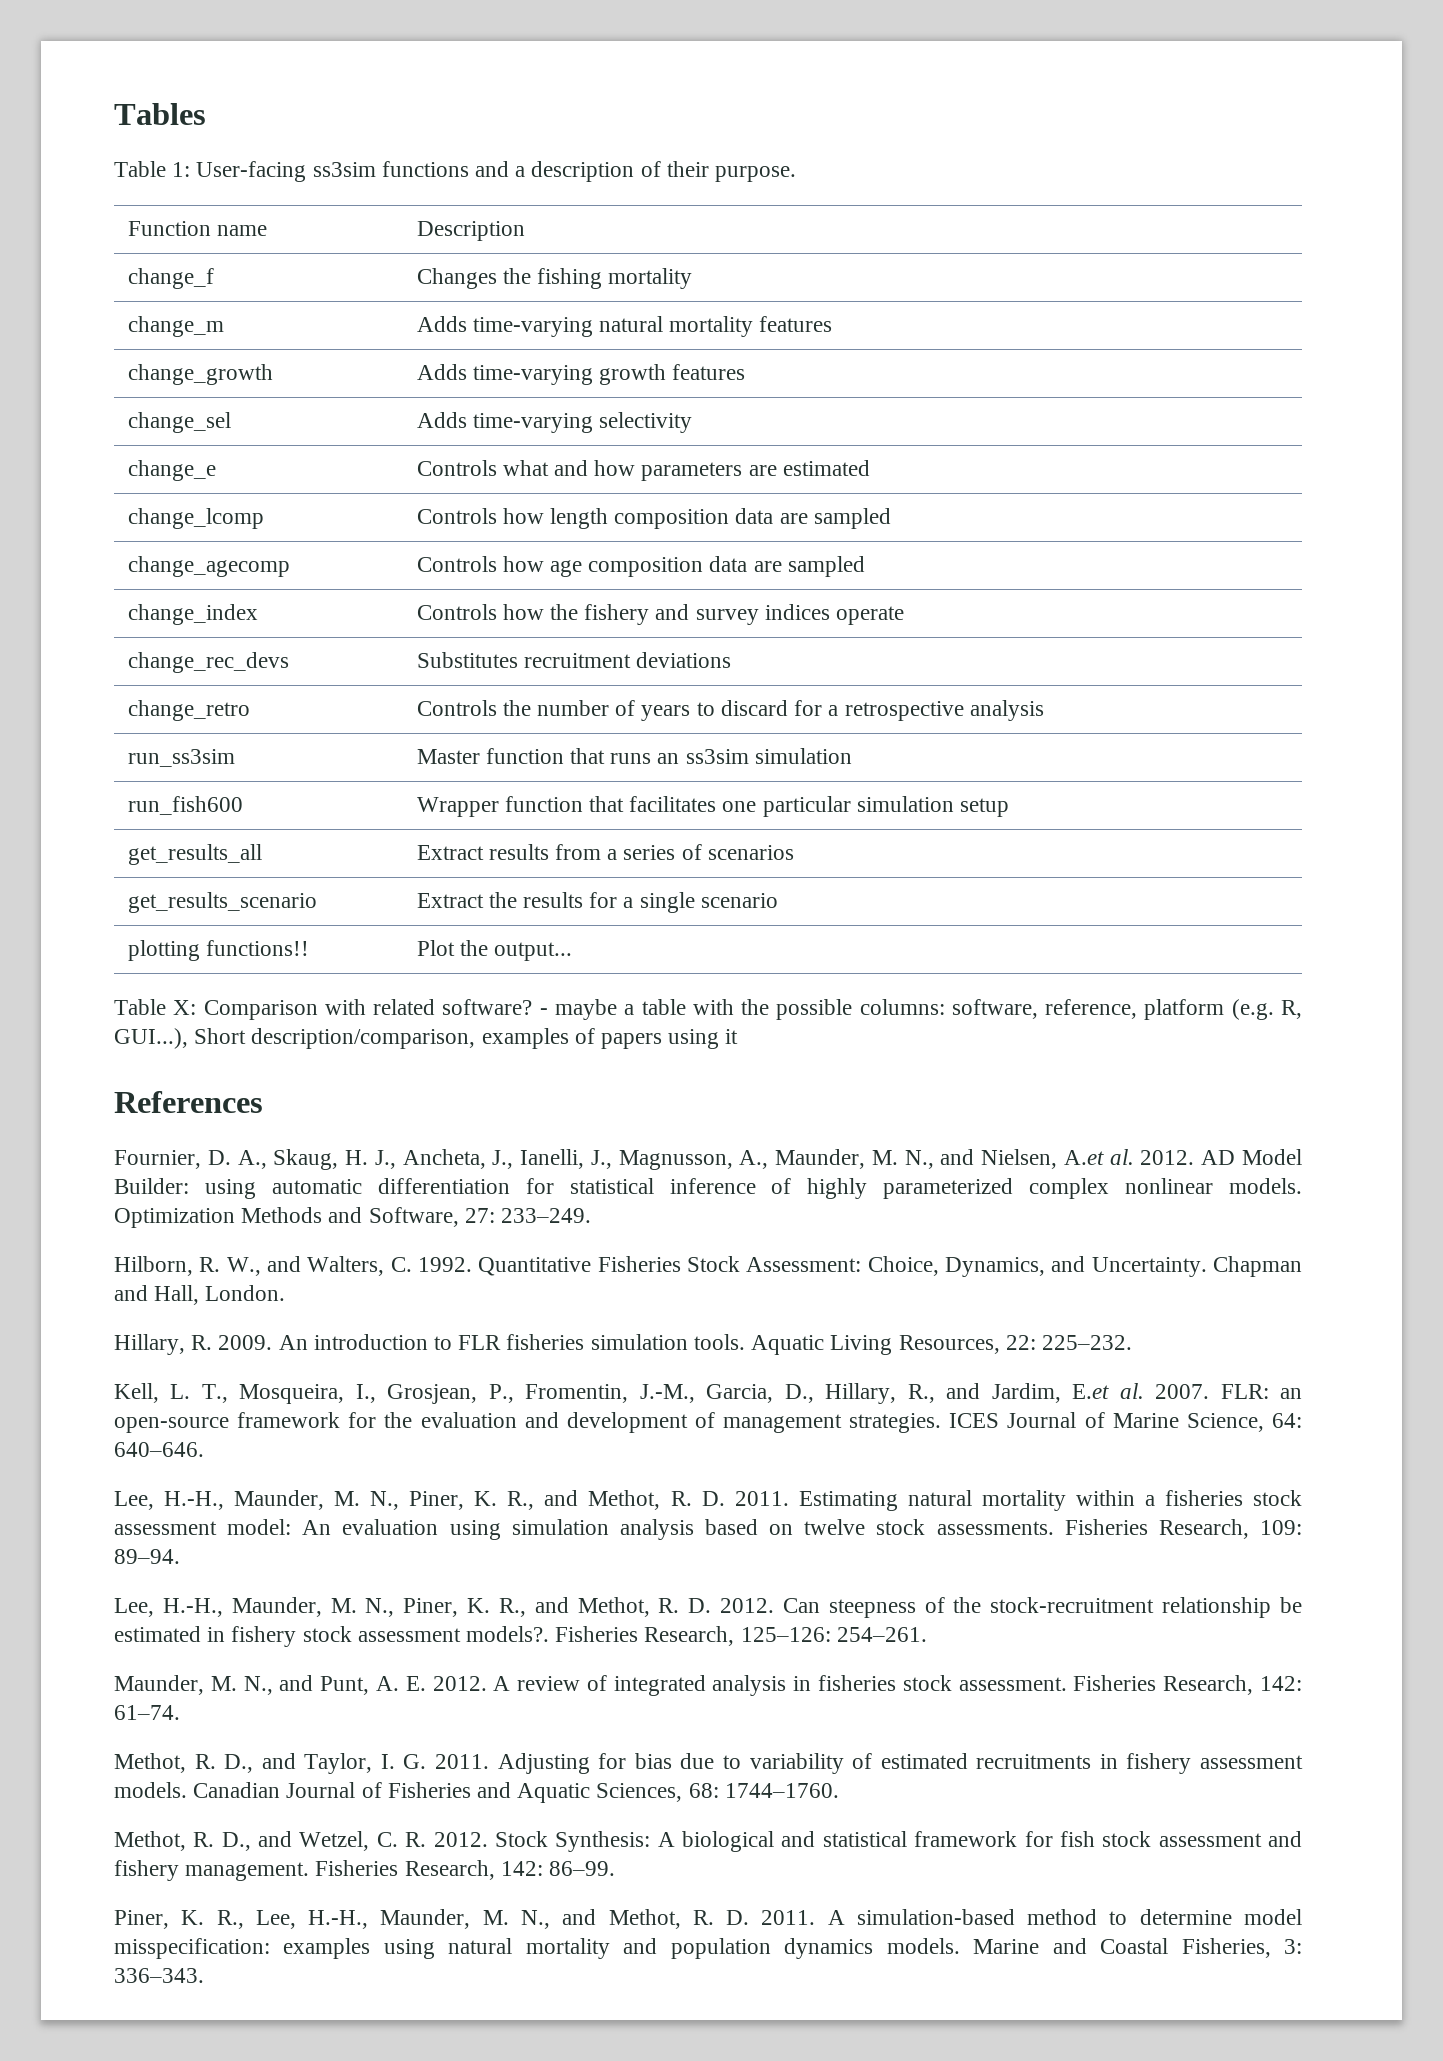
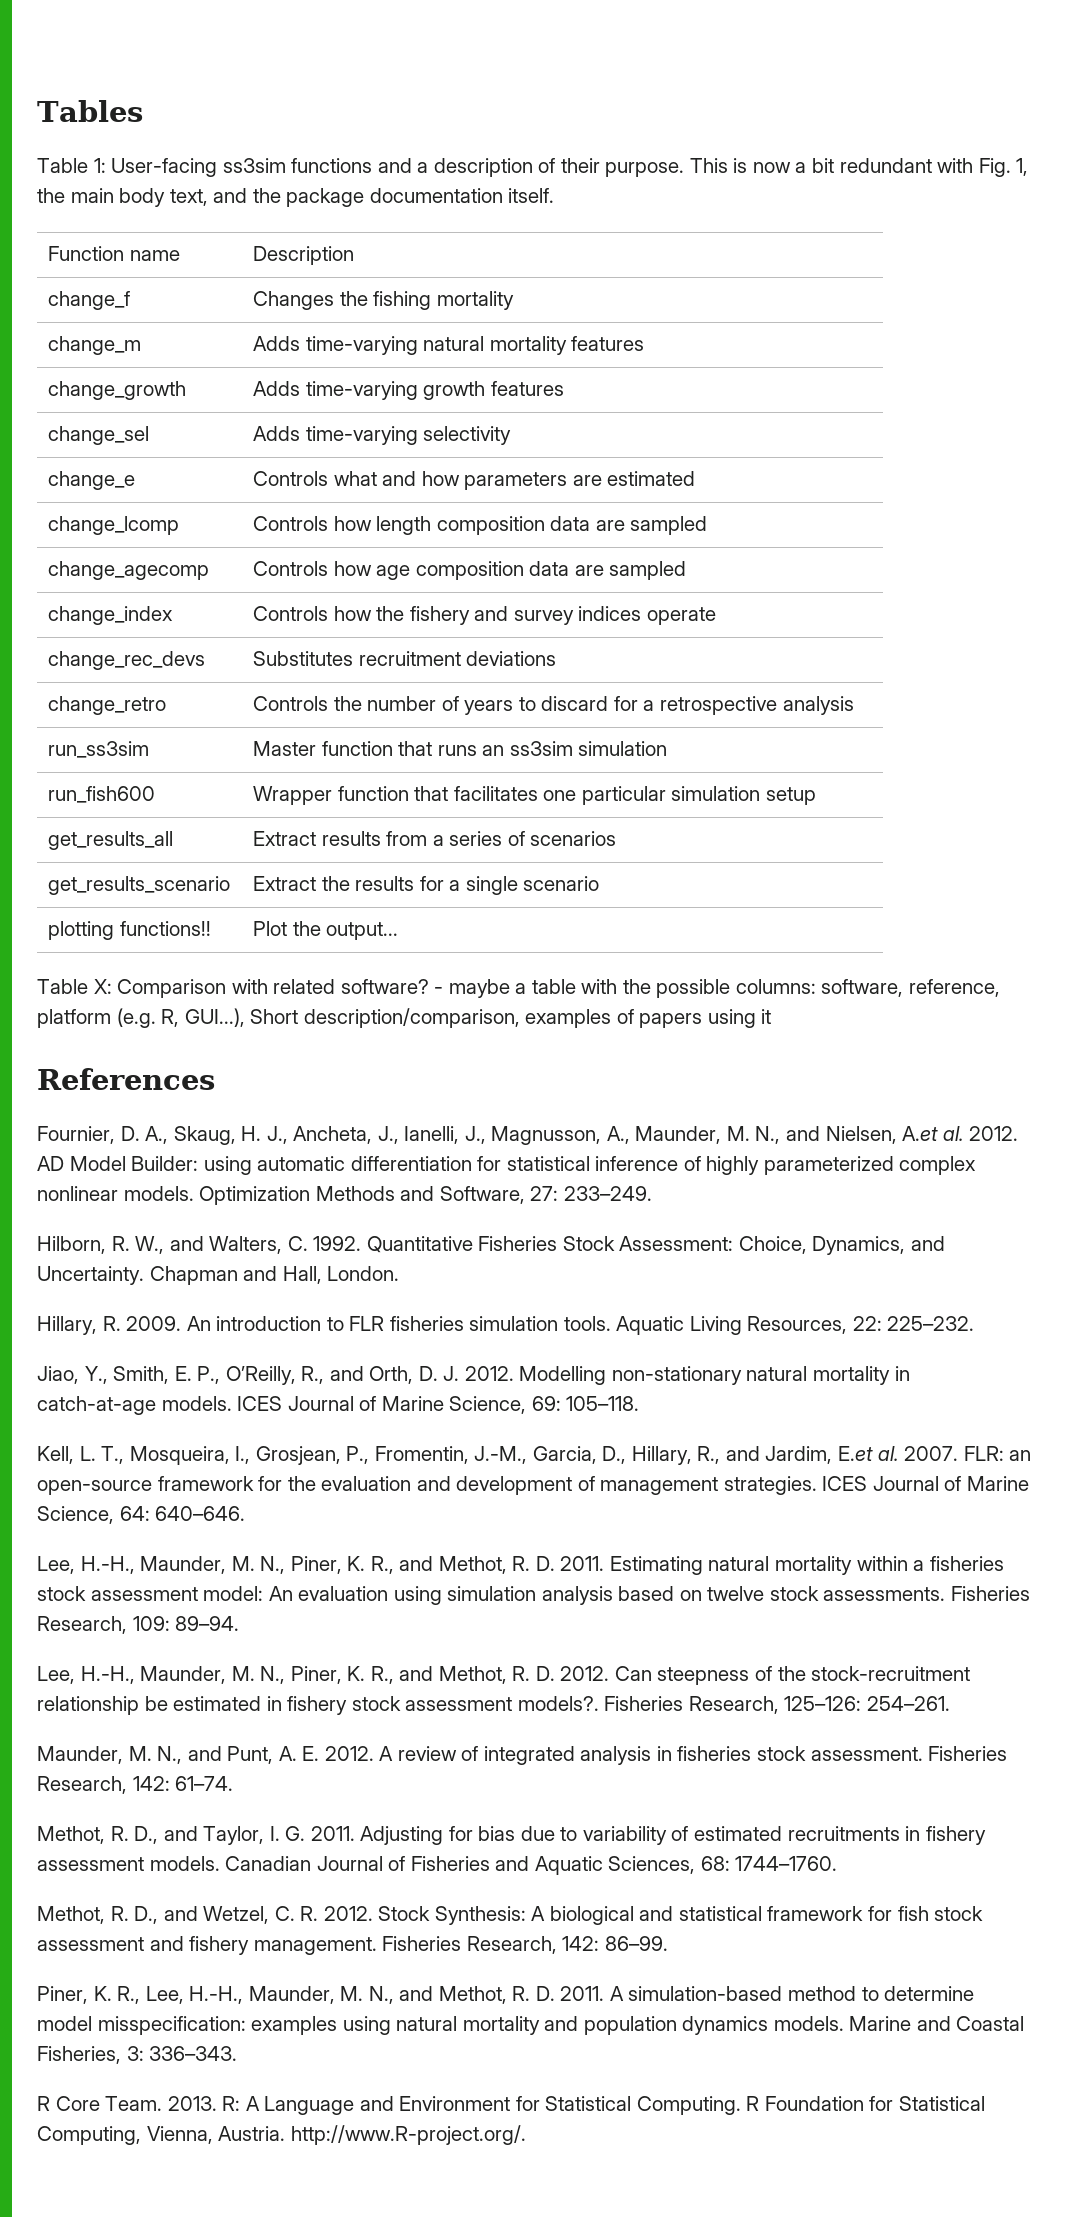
+ This is now a bit redundant with Fig. 1, the main body text, and the package documentation itself.
+ Jiao, Y., Smith, E. P., O’Reilly, R., and Orth, D. J. 2012. Modelling non-stationary natural mortality in catch-at-age models. ICES Journal of Marine Science, 69: 105–118.
+ R Core Team. 2013. R: A Language and Environment for Statistical Computing. R Foundation for Statistical Computing, Vienna, Austria. http://www.R-project.org/.

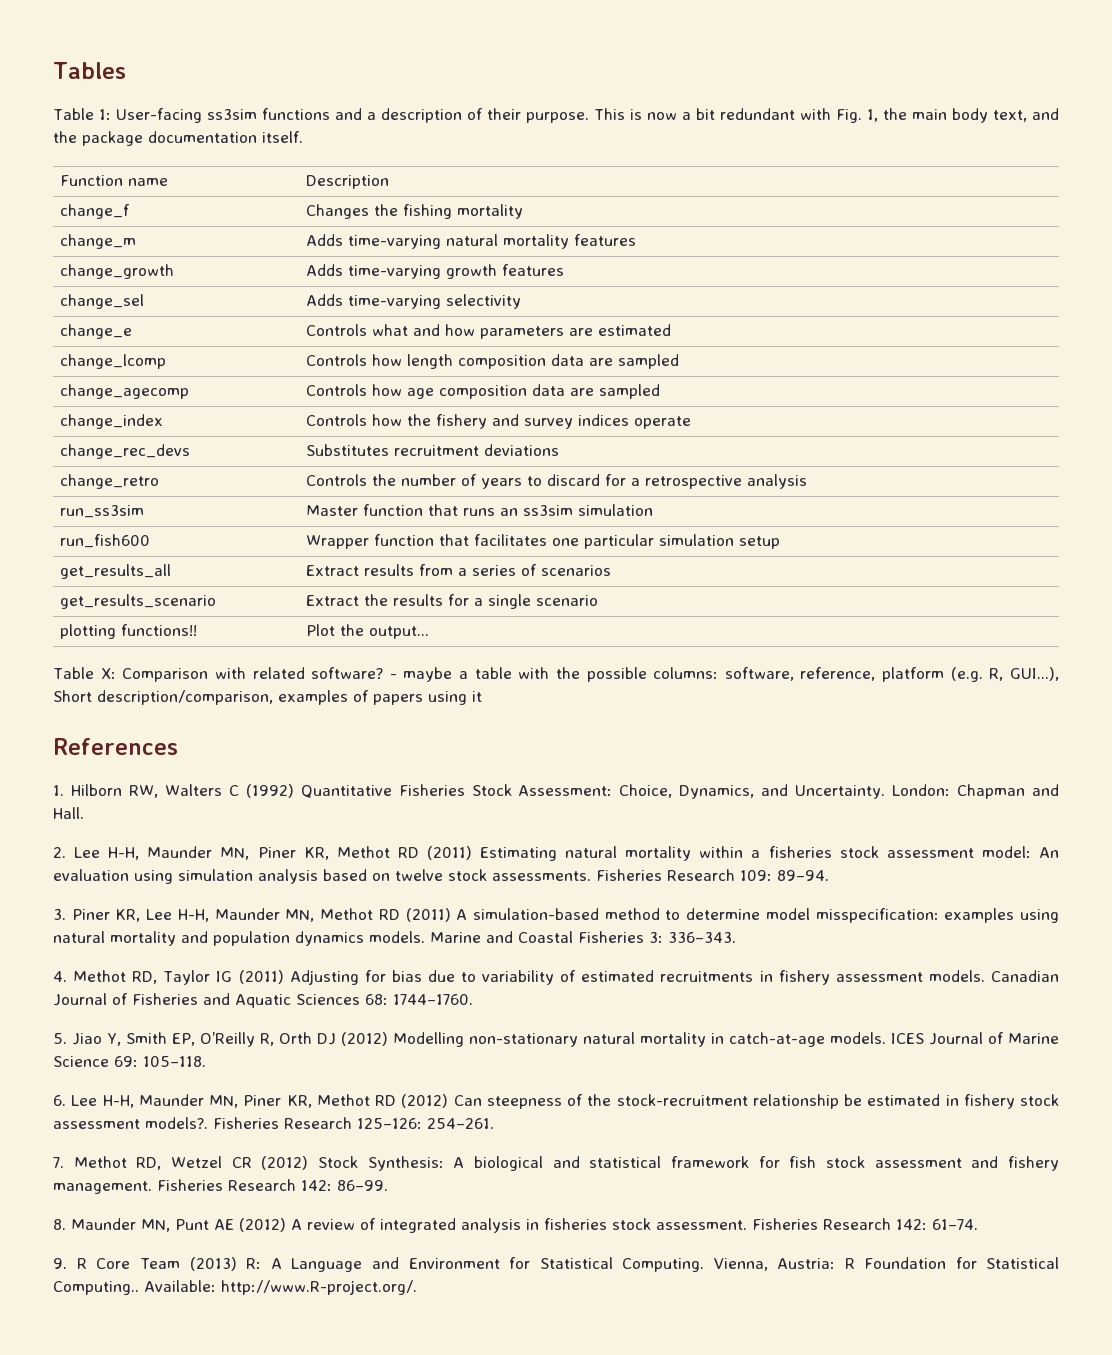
- Fournier, D. A., Skaug, H. J., Ancheta, J., Ianelli, J., Magnusson, A., Maunder, M. N., and Nielsen, A.et al. 2012. AD Model Builder: using automatic differentiation for statistical inference of highly parameterized complex nonlinear models. Optimization Methods and Software, 27: 233–249.
- Hilborn, R. W., and Walters, C. 1992. Quantitative Fisheries Stock Assessment: Choice, Dynamics, and Uncertainty.
+ 1. Hilborn RW, Walters C (1992) Quantitative Fisheries Stock Assessment: Choice, Dynamics, and Uncertainty.
- Chapman and Hall, London.
- Hillary, R. 2009. An introduction to FLR fisheries simulation tools. Aquatic Living Resources, 22: 225–232.
- Jiao, Y., Smith, E. P., O’Reilly, R., and Orth, D. J. 2012. Modelling non-stationary natural mortality in catch-at-age models. ICES Journal of Marine Science, 69: 105–118.
- Kell, L. T., Mosqueira, I., Grosjean, P., Fromentin, J.-M., Garcia, D., Hillary, R., and Jardim, E.et al. 2007. FLR: an open-source framework for the evaluation and development of management strategies. ICES Journal of Marine Science, 64: 640–646.
- Lee, H.-H., Maunder, M. N., Piner, K. R., and Methot, R. D. 2011. Estimating natural mortality within a fisheries stock assessment model: An evaluation using simulation analysis based on twelve stock assessments.
+ London: Chapman and Hall.
+ 2. Lee H-H, Maunder MN, Piner KR, Methot RD (2011) Estimating natural mortality within a fisheries stock assessment model: An evaluation using simulation analysis based on twelve stock assessments.
- Fisheries Research, 109: 89–94.
+ Fisheries Research 109: 89–94.
- Lee, H.-H., Maunder, M. N., Piner, K. R., and Methot, R. D. 2012. Can steepness of the stock-recruitment relationship be estimated in fishery stock assessment models?. Fisheries Research, 125–126: 254–261.
- Maunder, M. N., and Punt, A. E. 2012. A review of integrated analysis in fisheries stock assessment. Fisheries Research, 142: 61–74.
- Methot, R. D., and Taylor, I. G. 2011. Adjusting for bias due to variability of estimated recruitments in fishery assessment models.
+ 3. Piner KR, Lee H-H, Maunder MN, Methot RD (2011) A simulation-based method to determine model misspecification: examples using natural mortality and population dynamics models. Marine and Coastal Fisheries 3: 336–343.
+ 4. Methot RD, Taylor IG (2011) Adjusting for bias due to variability of estimated recruitments in fishery assessment models.
- Canadian Journal of Fisheries and Aquatic Sciences, 68: 1744–1760.
+ Canadian Journal of Fisheries and Aquatic Sciences 68: 1744–1760.
- Methot, R. D., and Wetzel, C. R. 2012. Stock Synthesis: A biological and statistical framework for fish stock assessment and fishery management.
+ 5. Jiao Y, Smith EP, O’Reilly R, Orth DJ (2012) Modelling non-stationary natural mortality in catch-at-age models. ICES Journal of Marine Science 69: 105–118.
+ 6. Lee H-H, Maunder MN, Piner KR, Methot RD (2012) Can steepness of the stock-recruitment relationship be estimated in fishery stock assessment models?. Fisheries Research 125–126: 254–261.
+ 7. Methot RD, Wetzel CR (2012) Stock Synthesis: A biological and statistical framework for fish stock assessment and fishery management.
- Fisheries Research, 142: 86–99.
+ Fisheries Research 142: 86–99.
- Piner, K. R., Lee, H.-H., Maunder, M. N., and Methot, R. D. 2011. A simulation-based method to determine model misspecification: examples using natural mortality and population dynamics models. Marine and Coastal Fisheries, 3: 336–343.
- R Core Team. 2013. R: A Language and Environment for Statistical Computing.
+ 8. Maunder MN, Punt AE (2012) A review of integrated analysis in fisheries stock assessment. Fisheries Research 142: 61–74.
+ 9. R Core Team (2013) R: A Language and Environment for Statistical Computing.
- R Foundation for Statistical Computing, Vienna, Austria. http://www.R-project.org/.
+ Vienna, Austria: R Foundation for Statistical Computing.. Available: http://www.R-project.org/.

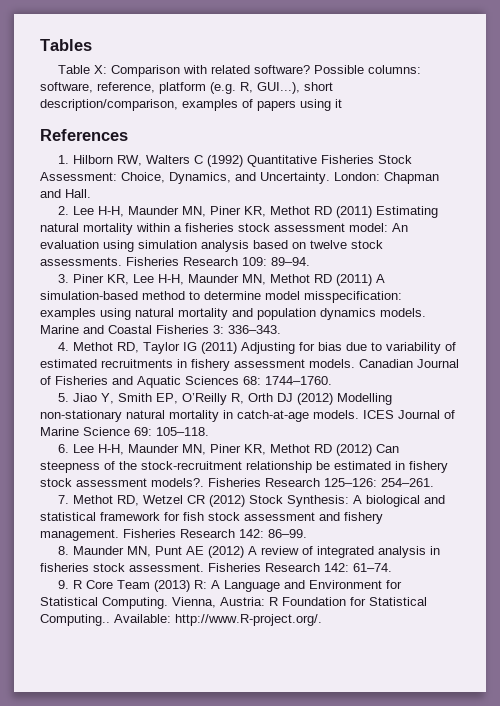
- Table 1: User-facing ss3sim functions and a description of their purpose. This is now a bit redundant with Fig. 1, the main body text, and the package documentation itself.
- Function name | Description
- change_f | Changes the fishing mortality
- change_m | Adds time-varying natural mortality features
- change_growth | Adds time-varying growth features
- change_sel | Adds time-varying selectivity
- change_e | Controls what and how parameters are estimated
- change_lcomp | Controls how length composition data are sampled
- change_agecomp | Controls how age composition data are sampled
- change_index | Controls how the fishery and survey indices operate
- change_rec_devs | Substitutes recruitment deviations
- change_retro | Controls the number of years to discard for a retrospective analysis
- run_ss3sim | Master function that runs an ss3sim simulation
- run_fish600 | Wrapper function that facilitates one particular simulation setup
- get_results_all | Extract results from a series of scenarios
- get_results_scenario | Extract the results for a single scenario
- plotting functions!! | Plot the output...
- - maybe a table with the possible columns: software, reference, platform (e.g. R, GUI...), Short description/comparison, examples of papers using it
+ Possible columns: software, reference, platform (e.g. R, GUI...), short description/comparison, examples of papers using it

